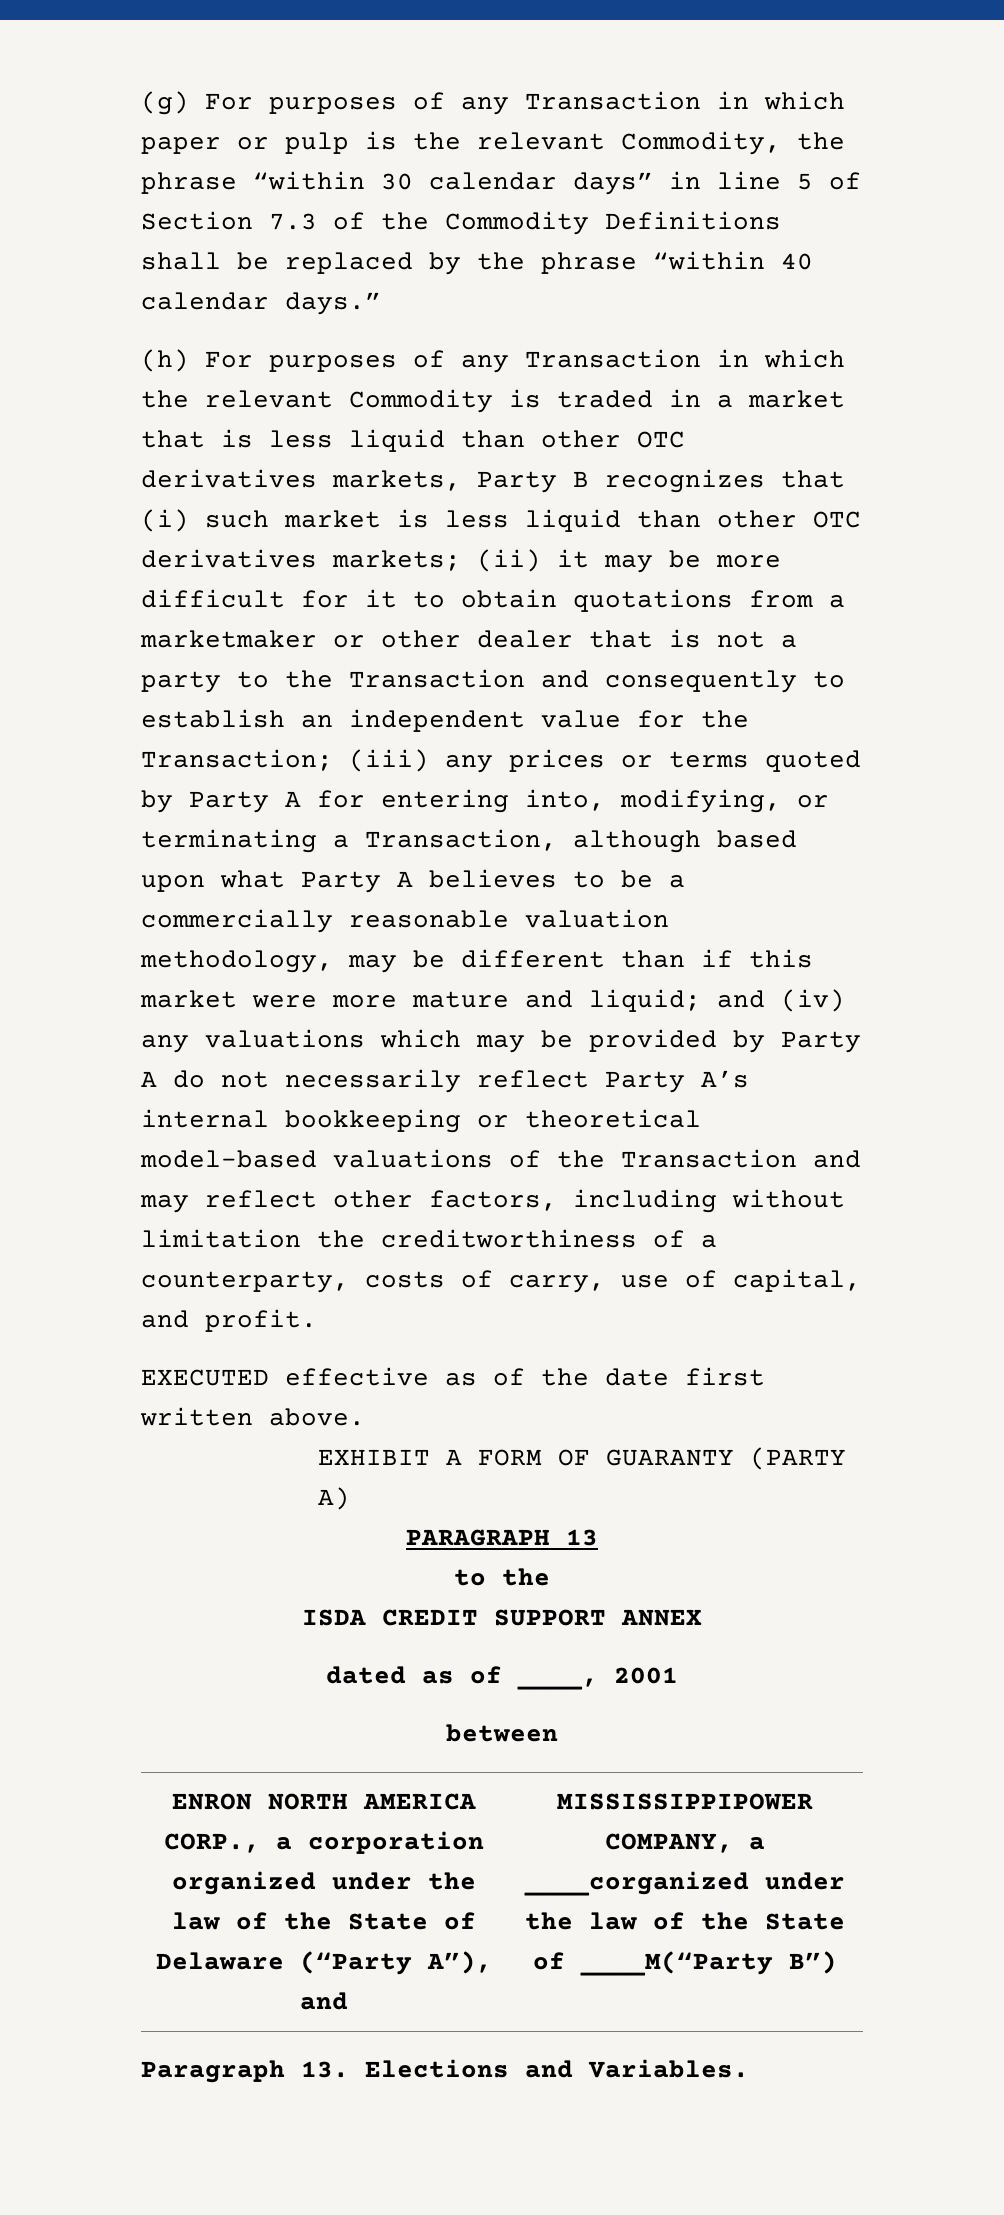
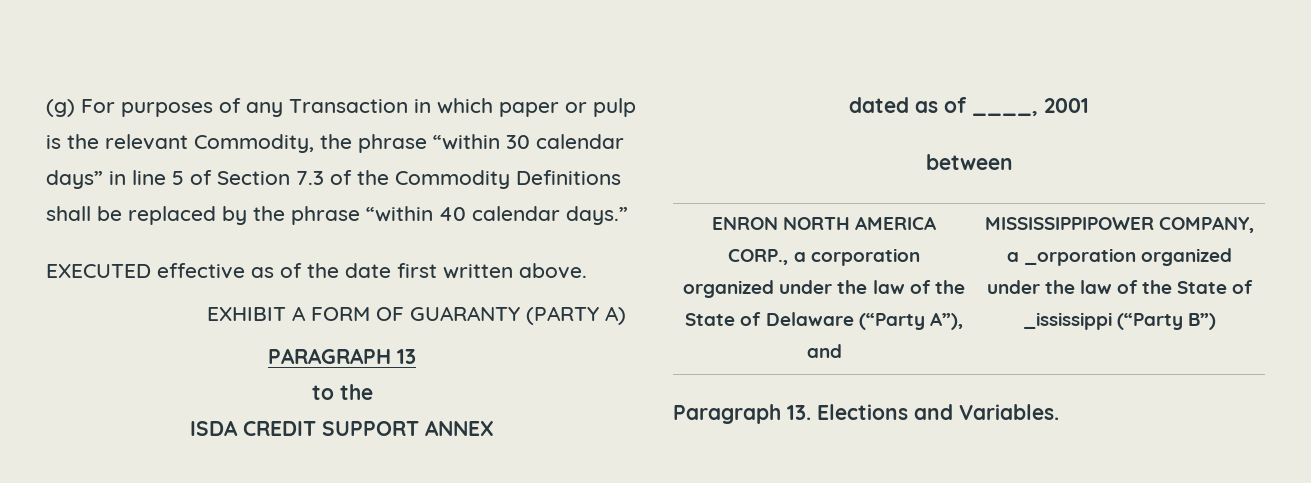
- (h) For purposes of any Transaction in which the relevant Commodity is traded in a market that is less liquid than other OTC derivatives markets, Party B recognizes that (i) such market is less liquid than other OTC derivatives markets; (ii) it may be more difficult for it to obtain quotations from a marketmaker or other dealer that is not a party to the Transaction and consequently to establish an independent value for the Transaction; (iii) any prices or terms quoted by Party A for entering into, modifying, or terminating a Transaction, although based upon what Party A believes to be a commercially reasonable valuation methodology, may be different than if this market were more mature and liquid; and (iv) any valuations which may be provided by Party A do not necessarily reflect Party A’s internal bookkeeping or theoretical model-based valuations of the Transaction and may reflect other factors, including without limitation the creditworthiness of a counterparty, costs of carry, use of capital, and profit.
- ENRON NORTH AMERICA CORP., a corporation organized under the law of the State of Delaware (“Party A”), and | MISSISSIPPIPOWER COMPANY, a ____corganized under the law of the State of ____M(“Party B”)
+ ENRON NORTH AMERICA CORP., a corporation organized under the law of the State of Delaware (“Party A”), and | MISSISSIPPIPOWER COMPANY, a _orporation organized under the law of the State of _ississippi (“Party B”)

